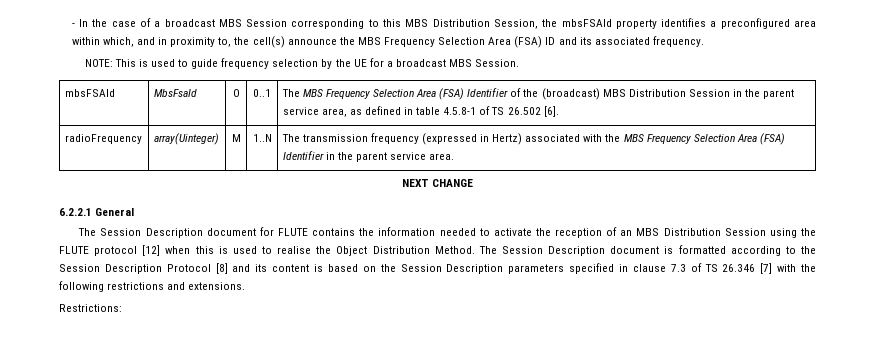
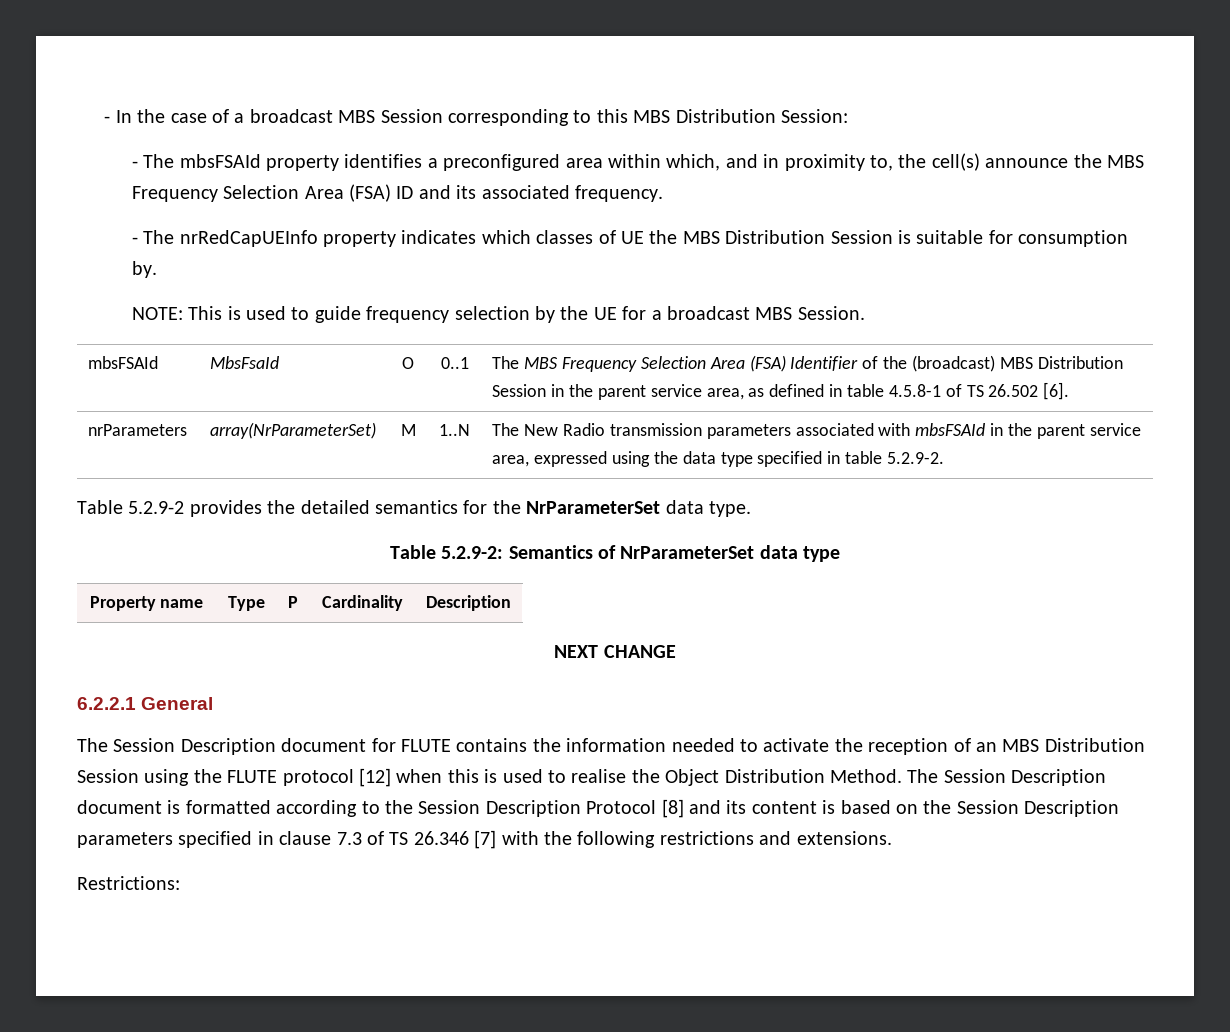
- - In the case of a broadcast MBS Session corresponding to this MBS Distribution Session, the mbsFSAId property identifies a preconfigured area within which, and in proximity to, the cell(s) announce the MBS Frequency Selection Area (FSA) ID and its associated frequency.
+ - In the case of a broadcast MBS Session corresponding to this MBS Distribution Session:
+ - The mbsFSAId property identifies a preconfigured area within which, and in proximity to, the cell(s) announce the MBS Frequency Selection Area (FSA) ID and its associated frequency.
+ - The nrRedCapUEInfo property indicates which classes of UE the MBS Distribution Session is suitable for consumption by.
- radioFrequency | array(Uinteger) | M | 1..N | The transmission frequency (expressed in Hertz) associated with the MBS Frequency Selection Area (FSA) Identifier in the parent service area.
+ nrParameters | array(NrParameterSet) | M | 1..N | The New Radio transmission parameters associated with mbsFSAId in the parent service area, expressed using the data type specified in table 5.2.9-2.
+ Table 5.2.9-2 provides the detailed semantics for the NrParameterSet data type.
+ Table 5.2.9-2: Semantics of NrParameterSet data type
+ Property name | Type | P | Cardinality | Description

